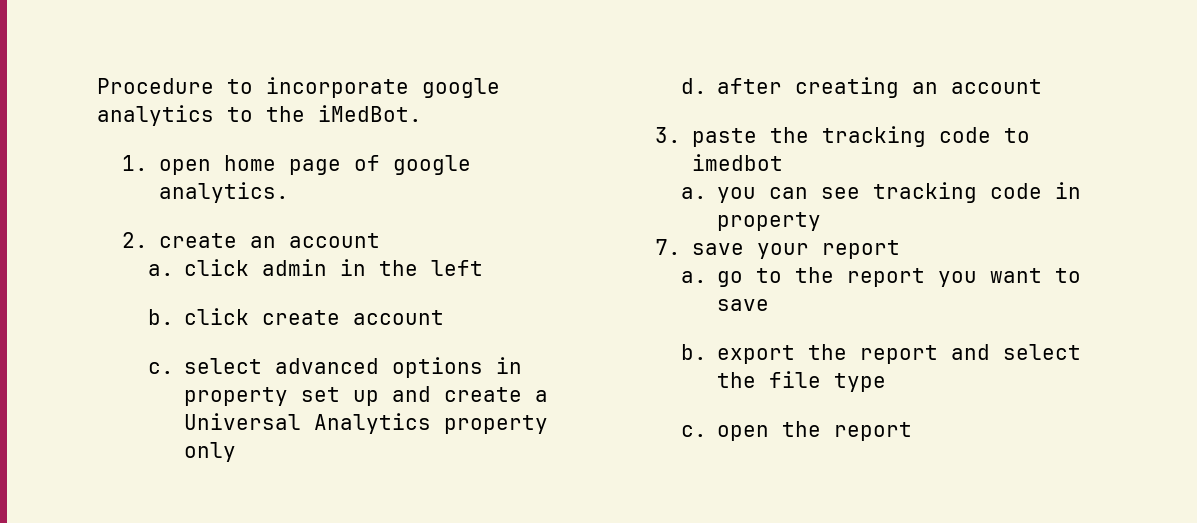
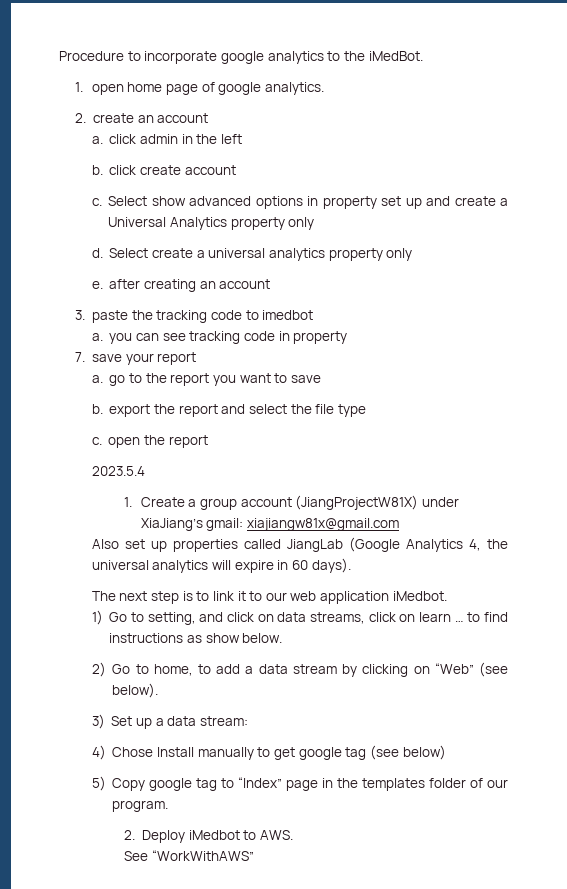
- c. select advanced options in property set up and create a Universal Analytics property only
+ c. Select show advanced options in property set up and create a Universal Analytics property only
- d. after creating an account
+ d. Select create a universal analytics property only
+ e. after creating an account
+ 2023.5.4
+ 1. Create a group account (JiangProjectW81X) under XiaJiang’s gmail: xiajiangw81x@gmail.com
+ Also set up properties called JiangLab (Google Analytics 4, the universal analytics will expire in 60 days).
+ The next step is to link it to our web application iMedbot.
+ 1) Go to setting, and click on data streams, click on learn … to find instructions as show below.
+ 2) Go to home, to add a data stream by clicking on “Web” (see below).
+ 3) Set up a data stream:
+ 4) Chose Install manually to get google tag (see below)
+ 5) Copy google tag to “Index” page in the templates folder of our program.
+ 2. Deploy iMedbot to AWS.
+ See “WorkWithAWS”

